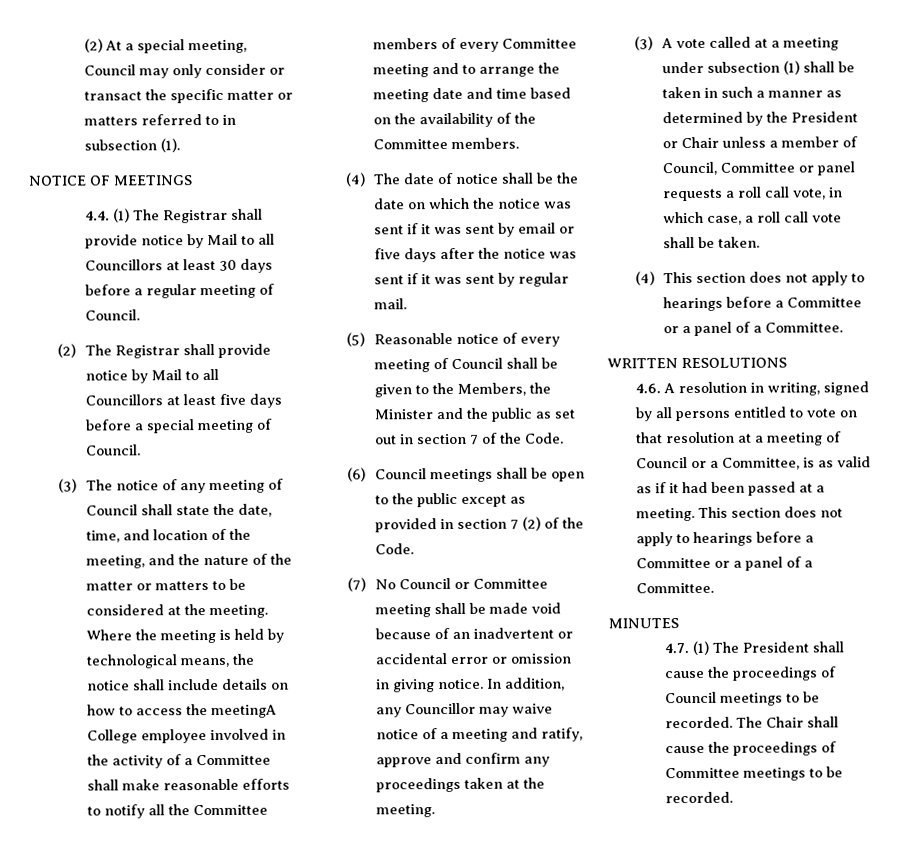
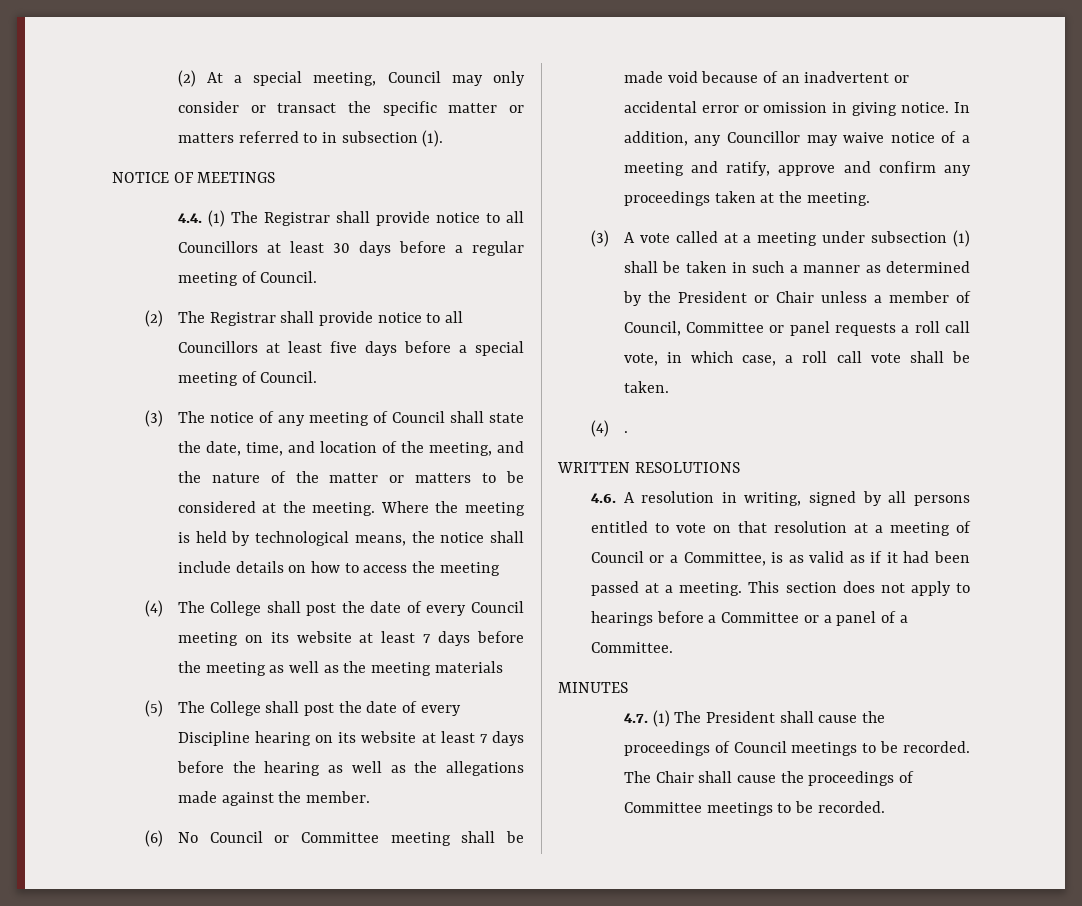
- 4.4. (1) The Registrar shall provide notice by Mail to all Councillors at least 30 days before a regular meeting of Council.
+ 4.4. (1) The Registrar shall provide notice to all Councillors at least 30 days before a regular meeting of Council.
- (2) The Registrar shall provide notice by Mail to all Councillors at least five days before a special meeting of Council.
+ (2) The Registrar shall provide notice to all Councillors at least five days before a special meeting of Council.
- Where the meeting is held by technological means, the notice shall include details on how to access the meetingA College employee involved in the activity of a Committee shall make reasonable efforts to notify all the Committee members of every Committee meeting and to arrange the meeting date and time based on the availability of the Committee members.
- (4) The date of notice shall be the date on which the notice was sent if it was sent by email or five days after the notice was sent if it was sent by regular mail.
- (5) Reasonable notice of every meeting of Council shall be given to the Members, the Minister and the public as set out in section 7 of the Code.
- (6) Council meetings shall be open to the public except as provided in section 7 (2) of the Code.
- (7) No Council or Committee meeting shall be made void because of an inadvertent or accidental error or omission in giving notice.
+ Where the meeting is held by technological means, the notice shall include details on how to access the meeting
+ (4) The College shall post the date of every Council meeting on its website at least 7 days before the meeting as well as the meeting materials
+ (5) The College shall post the date of every Discipline hearing on its website at least 7 days before the hearing as well as the allegations made against the member.
+ (6) No Council or Committee meeting shall be made void because of an inadvertent or accidental error or omission in giving notice.
- (4) This section does not apply to hearings before a Committee or a panel of a Committee.
+ (4) .

